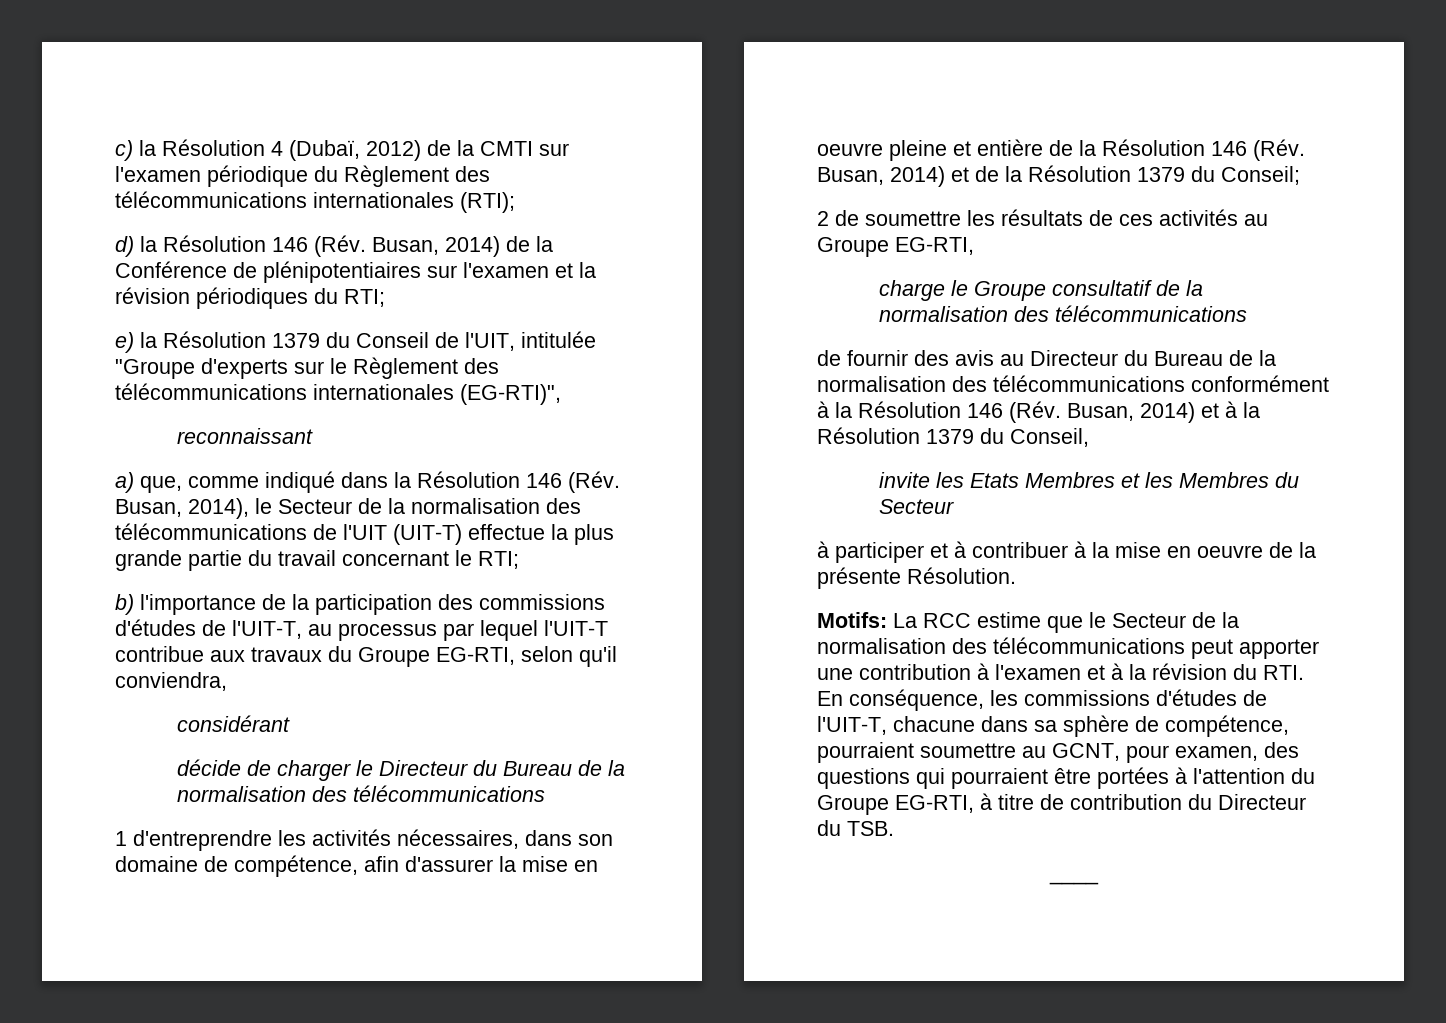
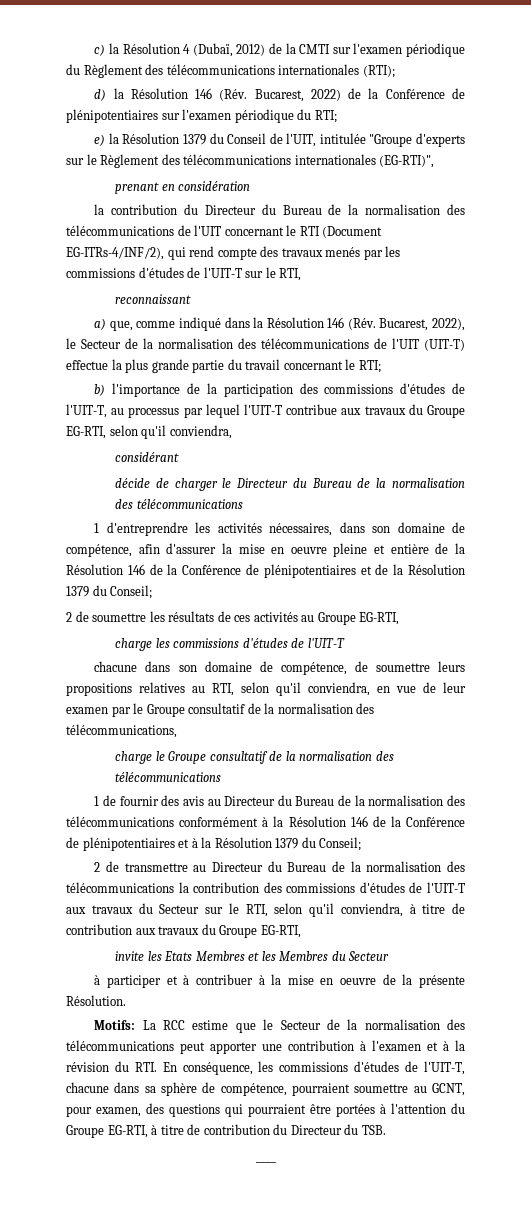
- d) la Résolution 146 (Rév. Busan, 2014) de la Conférence de plénipotentiaires sur l'examen et la révision périodiques du RTI;
+ d) la Résolution 146 (Rév. Bucarest, 2022) de la Conférence de plénipotentiaires sur l'examen périodique du RTI;
+ prenant en considération
+ la contribution du Directeur du Bureau de la normalisation des télécommunications de l'UIT concernant le RTI (Document EG-ITRs-4/INF/2), qui rend compte des travaux menés par les commissions d'études de l'UIT-T sur le RTI,
- a) que, comme indiqué dans la Résolution 146 (Rév. Busan, 2014), le Secteur de la normalisation des télécommunications de l'UIT (UIT-T) effectue la plus grande partie du travail concernant le RTI;
+ a) que, comme indiqué dans la Résolution 146 (Rév. Bucarest, 2022), le Secteur de la normalisation des télécommunications de l'UIT (UIT-T) effectue la plus grande partie du travail concernant le RTI;
- 1 d'entreprendre les activités nécessaires, dans son domaine de compétence, afin d'assurer la mise en oeuvre pleine et entière de la Résolution 146 (Rév. Busan, 2014) et de la Résolution 1379 du Conseil;
+ 1 d'entreprendre les activités nécessaires, dans son domaine de compétence, afin d'assurer la mise en oeuvre pleine et entière de la Résolution 146 de la Conférence de plénipotentiaires et de la Résolution 1379 du Conseil;
+ charge les commissions d'études de l'UIT-T
+ chacune dans son domaine de compétence, de soumettre leurs propositions relatives au RTI, selon qu'il conviendra, en vue de leur examen par le Groupe consultatif de la normalisation des télécommunications,
- de fournir des avis au Directeur du Bureau de la normalisation des télécommunications conformément à la Résolution 146 (Rév. Busan, 2014) et à la Résolution 1379 du Conseil,
+ 1 de fournir des avis au Directeur du Bureau de la normalisation des télécommunications conformément à la Résolution 146 de la Conférence de plénipotentiaires et à la Résolution 1379 du Conseil;
+ 2 de transmettre au Directeur du Bureau de la normalisation des télécommunications la contribution des commissions d'études de l'UIT-T aux travaux du Secteur sur le RTI, selon qu'il conviendra, à titre de contribution aux travaux du Groupe EG-RTI,

